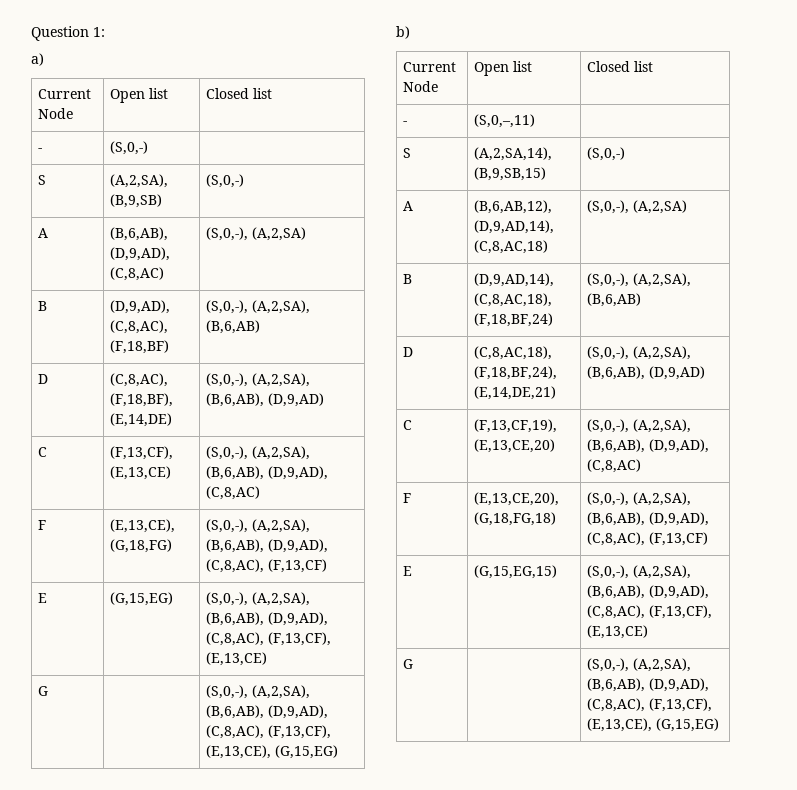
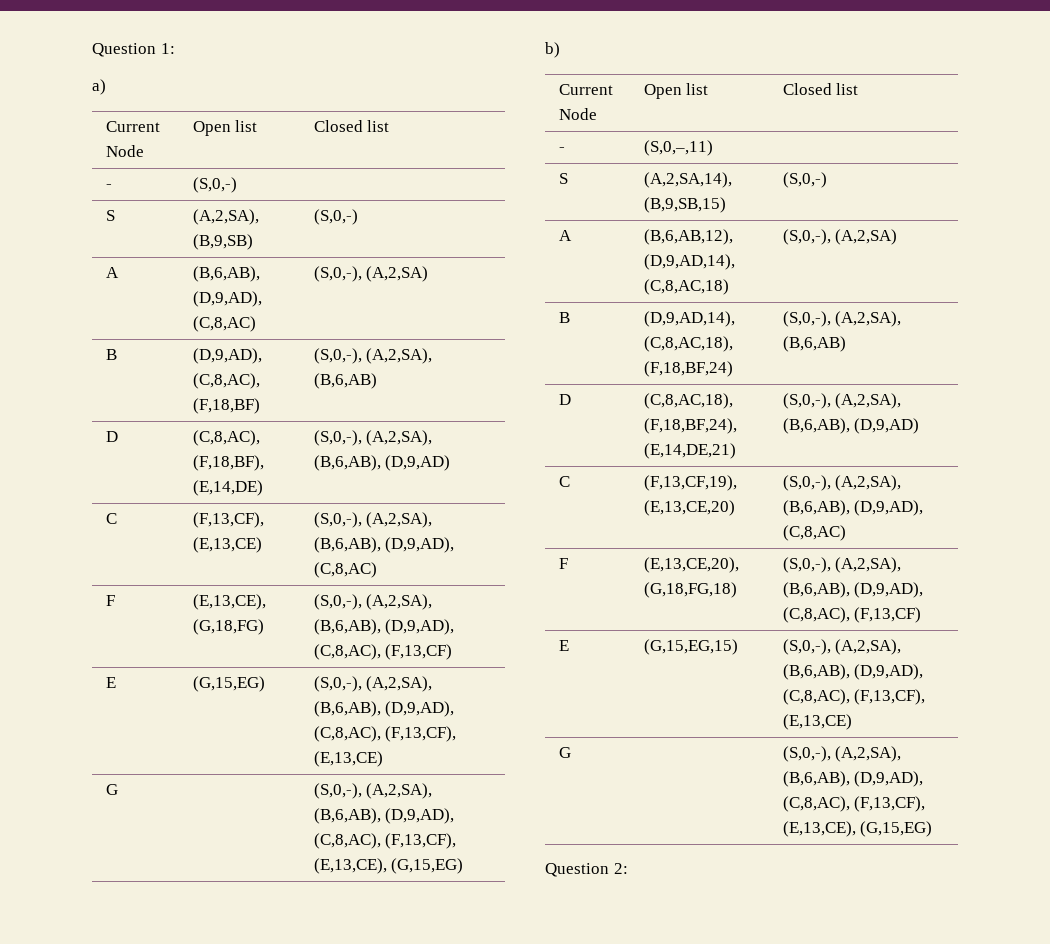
+ Question 2:

